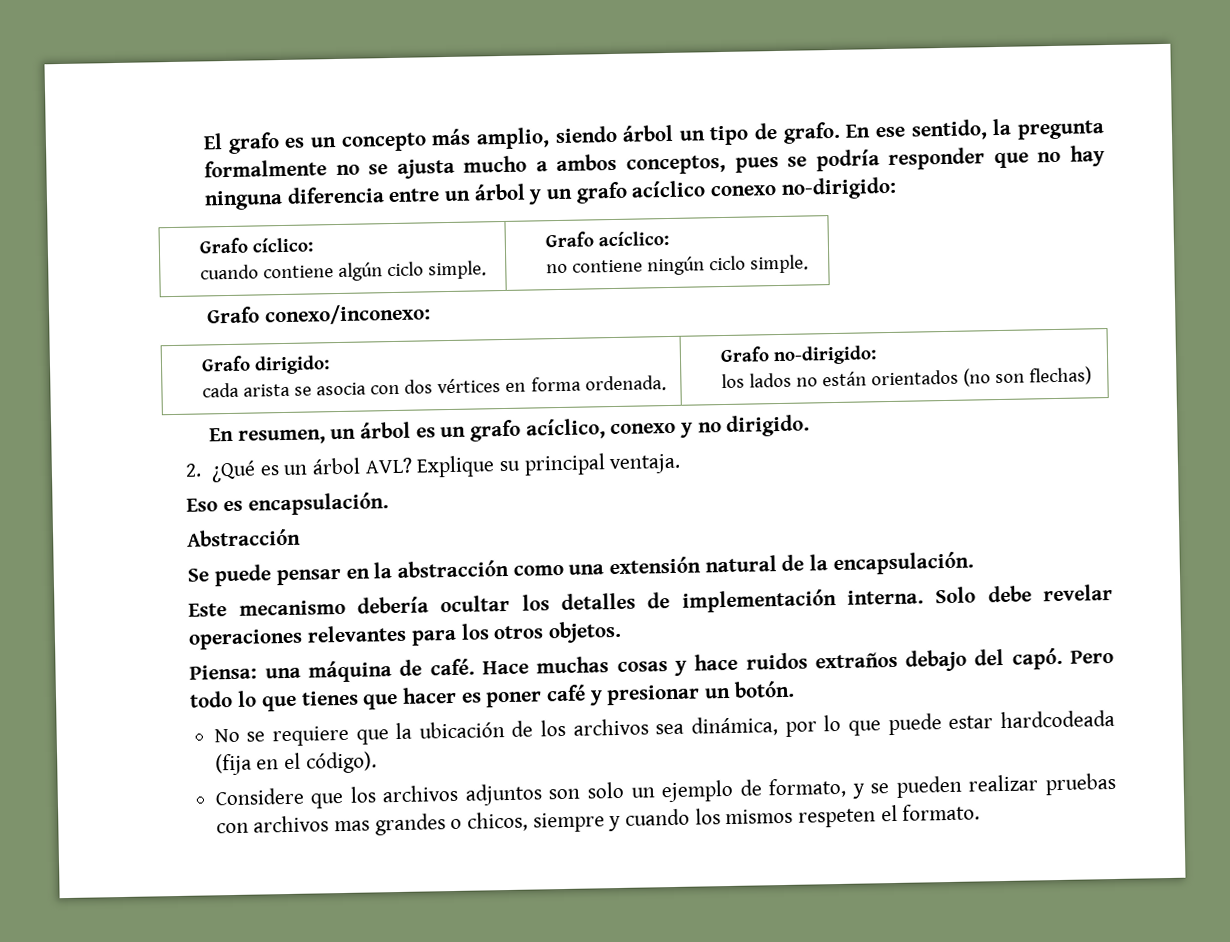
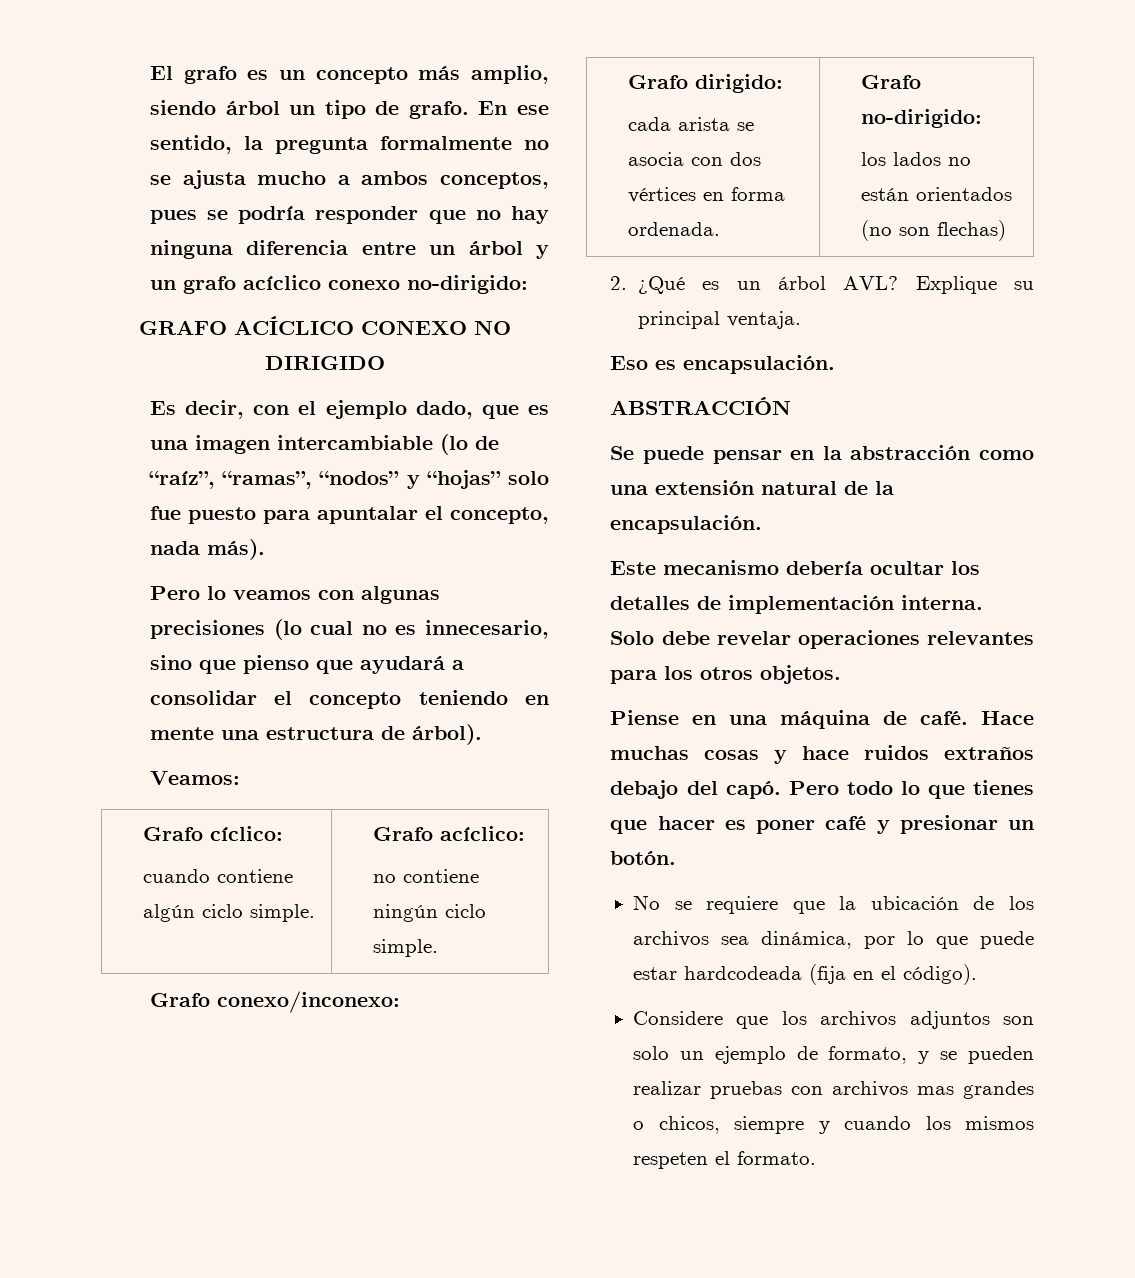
+ GRAFO ACÍCLICO CONEXO NO DIRIGIDO
+ Es decir, con el ejemplo dado, que es una imagen intercambiable (lo de “raíz”, “ramas”, “nodos” y “hojas” solo fue puesto para apuntalar el concepto, nada más).
+ Pero lo veamos con algunas precisiones (lo cual no es innecesario, sino que pienso que ayudará a consolidar el concepto teniendo en mente una estructura de árbol).
+ Veamos:
- En resumen, un árbol es un grafo acíclico, conexo y no dirigido.
- Abstracción
+ ABSTRACCIÓN
- Piensa: una máquina de café.
+ Piense en una máquina de café.

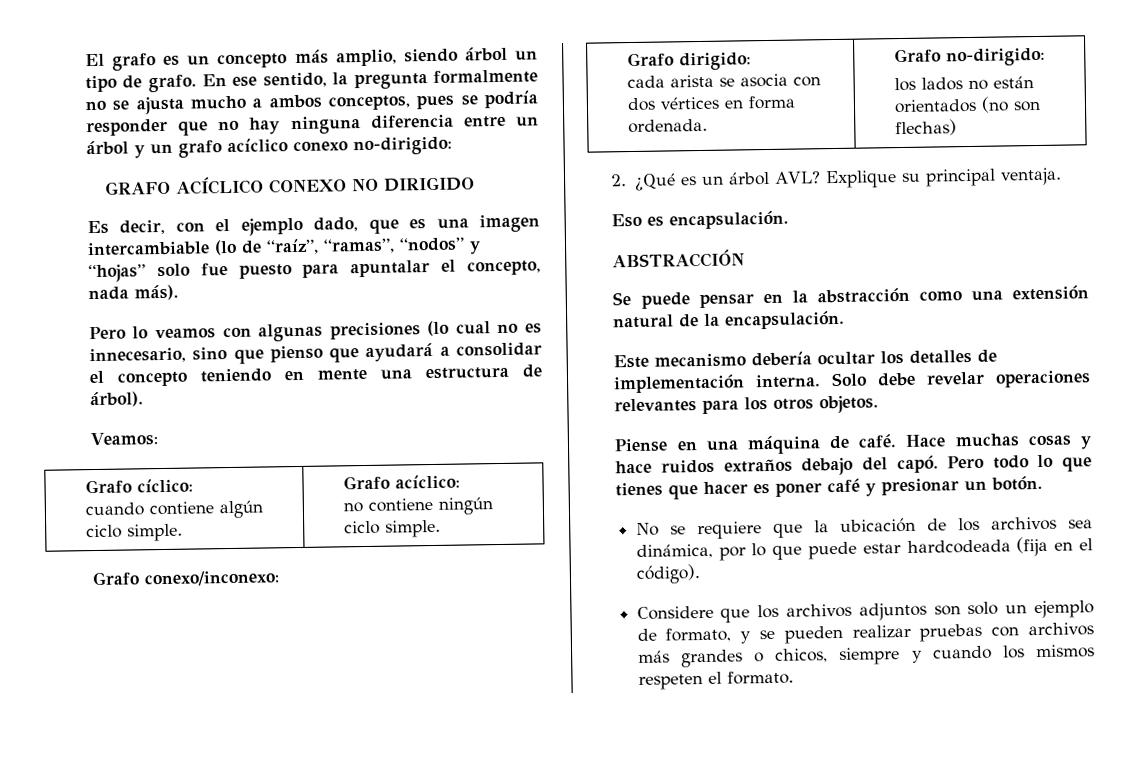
- Considere que los archivos adjuntos son solo un ejemplo de formato, y se pueden realizar pruebas con archivos mas grandes o chicos, siempre y cuando los mismos respeten el formato.
+ Considere que los archivos adjuntos son solo un ejemplo de formato, y se pueden realizar pruebas con archivos más grandes o chicos, siempre y cuando los mismos respeten el formato.

